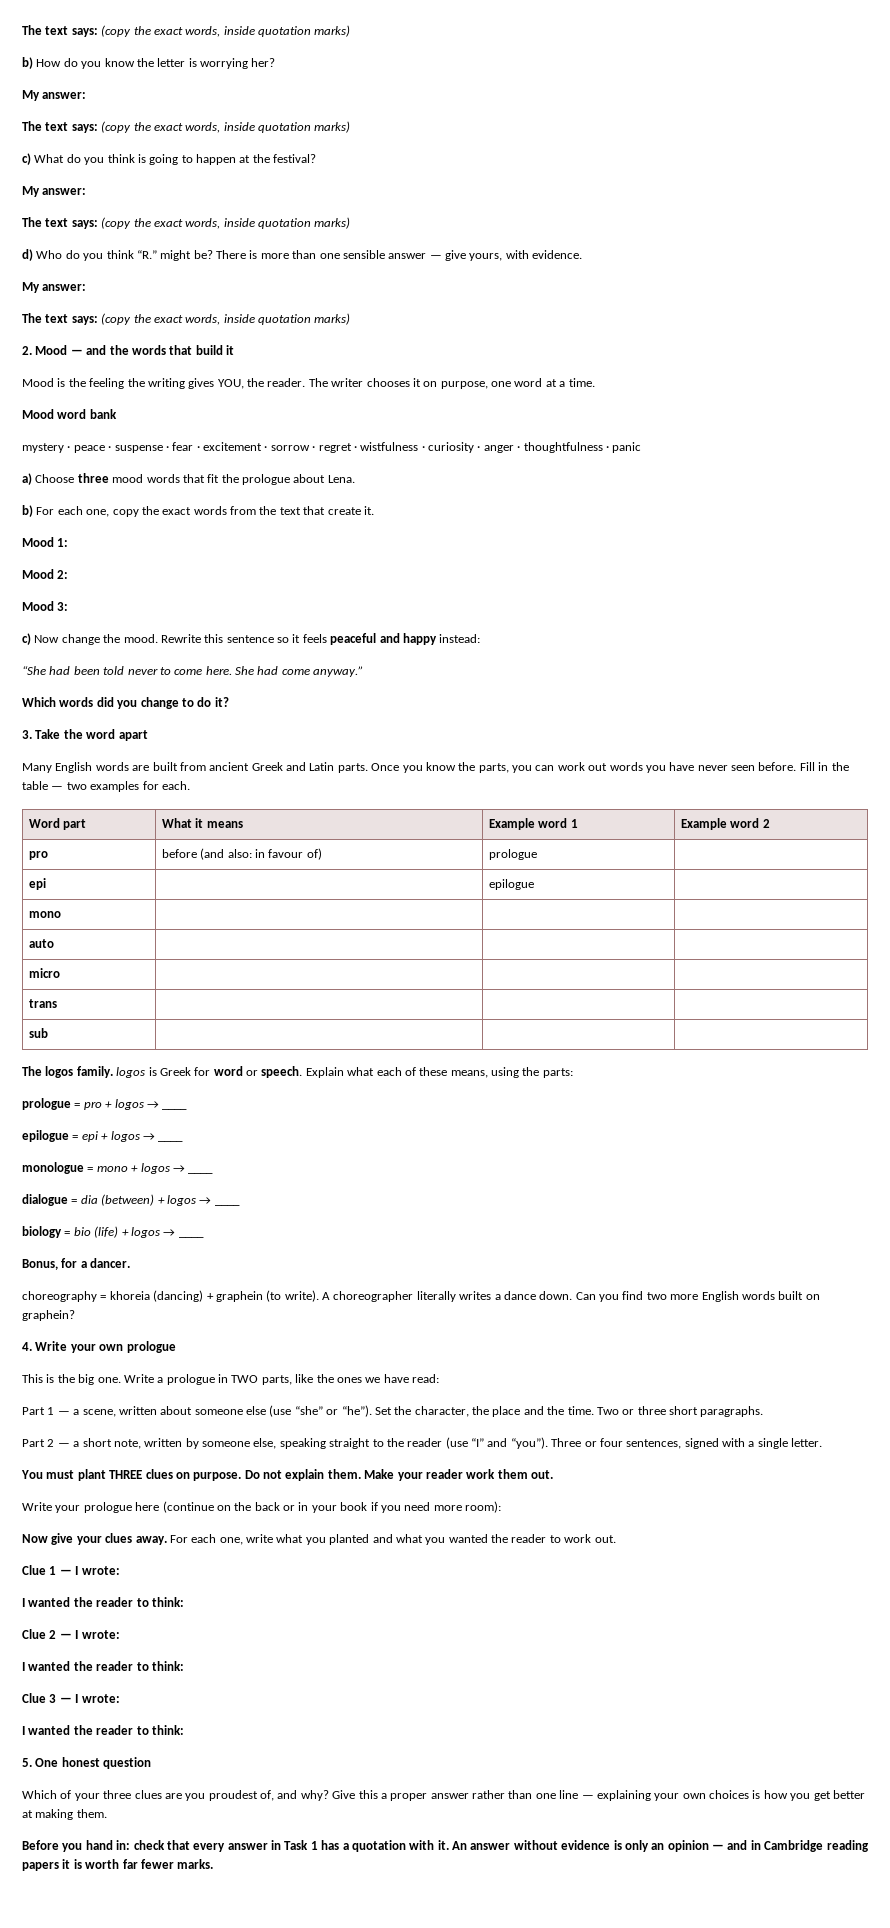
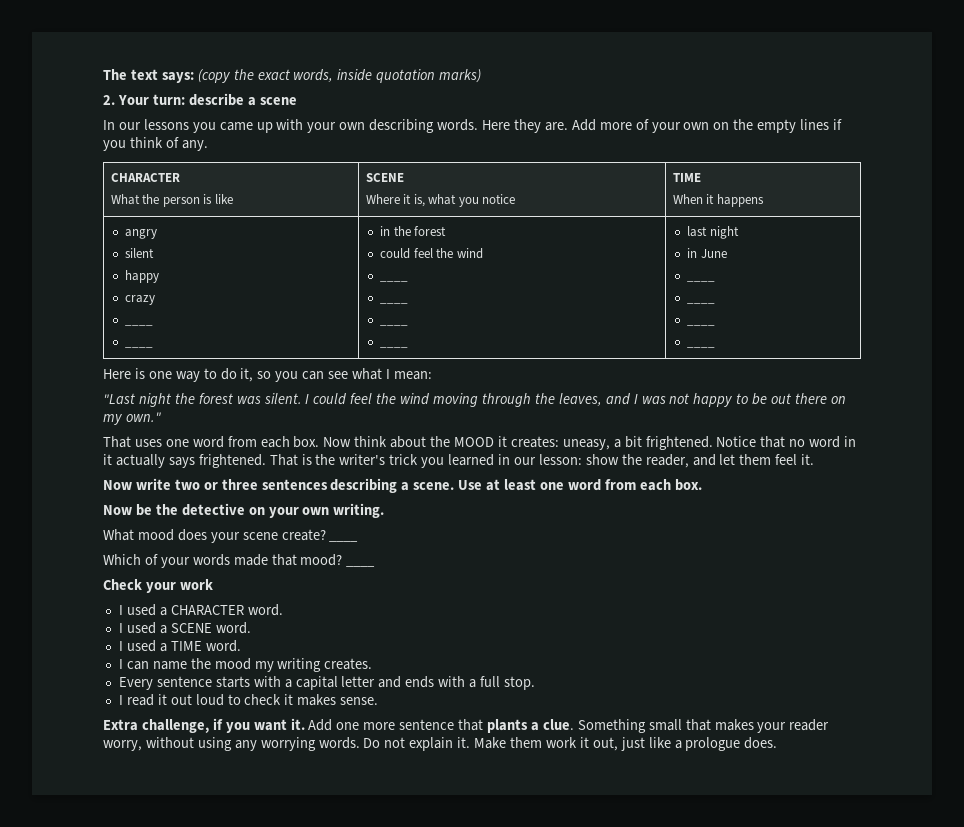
- b) How do you know the letter is worrying her?
- My answer:
- The text says: (copy the exact words, inside quotation marks)
- c) What do you think is going to happen at the festival?
- My answer:
- The text says: (copy the exact words, inside quotation marks)
- d) Who do you think “R.” might be? There is more than one sensible answer — give yours, with evidence.
- My answer:
- The text says: (copy the exact words, inside quotation marks)
- 2. Mood — and the words that build it
- Mood is the feeling the writing gives YOU, the reader. The writer chooses it on purpose, one word at a time.
- Mood word bank
- mystery · peace · suspense · fear · excitement · sorrow · regret · wistfulness · curiosity · anger · thoughtfulness · panic
- a) Choose three mood words that fit the prologue about Lena.
- b) For each one, copy the exact words from the text that create it.
- Mood 1:
- Mood 2:
- Mood 3:
- c) Now change the mood. Rewrite this sentence so it feels peaceful and happy instead:
- “She had been told never to come here. She had come anyway.”
- Which words did you change to do it?
- 3. Take the word apart
- Many English words are built from ancient Greek and Latin parts. Once you know the parts, you can work out words you have never seen before. Fill in the table — two examples for each.
- Word part | What it means | Example word 1 | Example word 2
- pro | before (and also: in favour of) | prologue |
- epi | | epilogue |
- mono | | |
- auto | | |
- micro | | |
- trans | | |
- sub | | |
- The logos family. logos is Greek for word or speech. Explain what each of these means, using the parts:
- prologue = pro + logos → ____
- epilogue = epi + logos → ____
- monologue = mono + logos → ____
- dialogue = dia (between) + logos → ____
- biology = bio (life) + logos → ____
- Bonus, for a dancer.
- choreography = khoreia (dancing) + graphein (to write). A choreographer literally writes a dance down. Can you find two more English words built on graphein?
- 4. Write your own prologue
- This is the big one. Write a prologue in TWO parts, like the ones we have read:
- Part 1 — a scene, written about someone else (use “she” or “he”). Set the character, the place and the time. Two or three short paragraphs.
- Part 2 — a short note, written by someone else, speaking straight to the reader (use “I” and “you”). Three or four sentences, signed with a single letter.
- You must plant THREE clues on purpose. Do not explain them. Make your reader work them out.
- Write your prologue here (continue on the back or in your book if you need more room):
- Now give your clues away. For each one, write what you planted and what you wanted the reader to work out.
- Clue 1 — I wrote:
- I wanted the reader to think:
- Clue 2 — I wrote:
- I wanted the reader to think:
- Clue 3 — I wrote:
- I wanted the reader to think:
- 5. One honest question
- Which of your three clues are you proudest of, and why? Give this a proper answer rather than one line — explaining your own choices is how you get better at making them.
- Before you hand in: check that every answer in Task 1 has a quotation with it. An answer without evidence is only an opinion — and in Cambridge reading papers it is worth far fewer marks.
+ 2. Your turn: describe a scene
+ In our lessons you came up with your own describing words. Here they are. Add more of your own on the empty lines if you think of any.
+ CHARACTER
+ What the person is like | SCENE
+ Where it is, what you notice | TIME
+ When it happens
+ angry
+ silent
+ happy
+ crazy
+ ____
+ ____ | in the forest
+ could feel the wind
+ ____
+ ____
+ ____
+ ____ | last night
+ in June
+ ____
+ ____
+ ____
+ ____
+ Here is one way to do it, so you can see what I mean:
+ "Last night the forest was silent. I could feel the wind moving through the leaves, and I was not happy to be out there on my own."
+ That uses one word from each box. Now think about the MOOD it creates: uneasy, a bit frightened. Notice that no word in it actually says frightened. That is the writer's trick you learned in our lesson: show the reader, and let them feel it.
+ Now write two or three sentences describing a scene. Use at least one word from each box.
+ Now be the detective on your own writing.
+ What mood does your scene create? ____
+ Which of your words made that mood? ____
+ Check your work
+ I used a CHARACTER word.
+ I used a SCENE word.
+ I used a TIME word.
+ I can name the mood my writing creates.
+ Every sentence starts with a capital letter and ends with a full stop.
+ I read it out loud to check it makes sense.
+ Extra challenge, if you want it. Add one more sentence that plants a clue. Something small that makes your reader worry, without using any worrying words. Do not explain it. Make them work it out, just like a prologue does.

